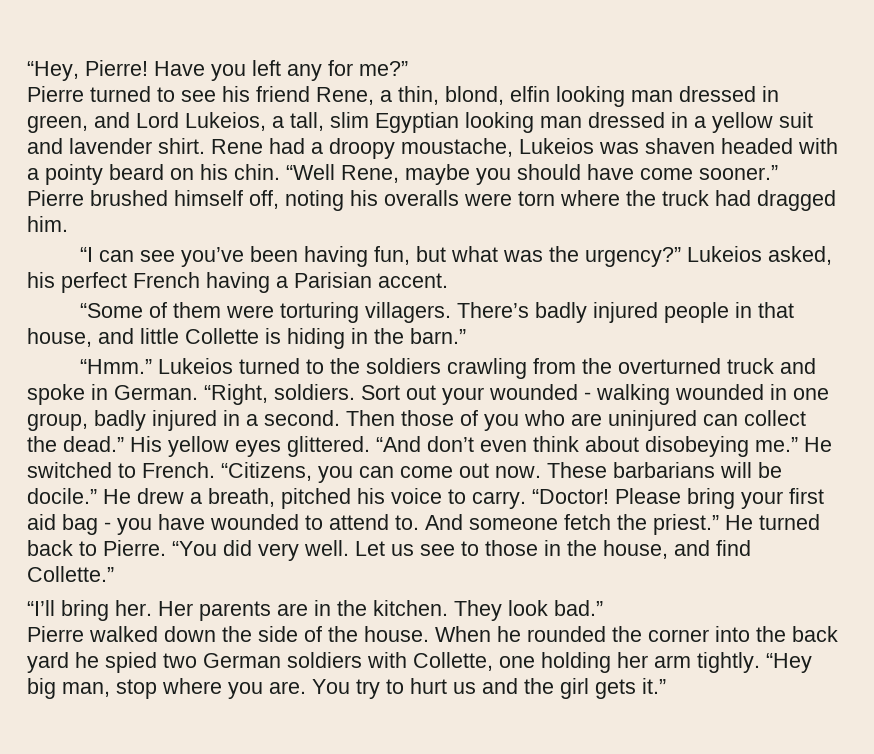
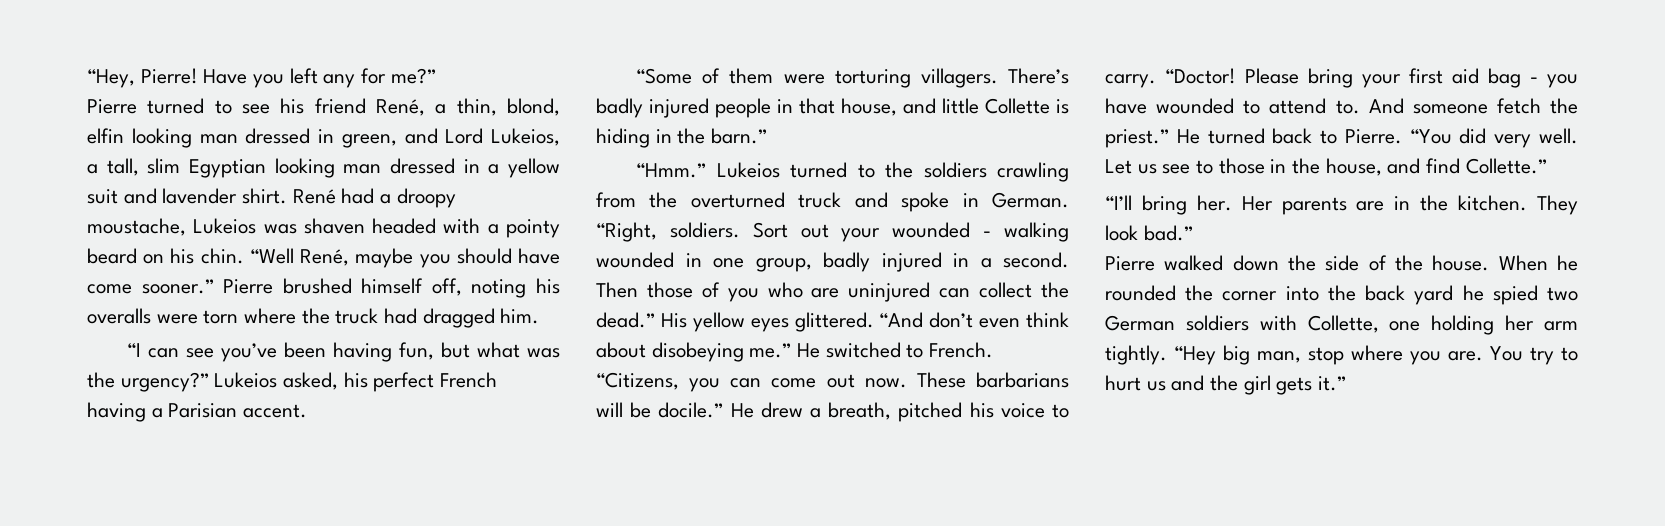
- Pierre turned to see his friend Rene, a thin, blond, elfin looking man dressed in green, and Lord Lukeios, a tall, slim Egyptian looking man dressed in a yellow suit and lavender shirt.
+ Pierre turned to see his friend René, a thin, blond, elfin looking man dressed in green, and Lord Lukeios, a tall, slim Egyptian looking man dressed in a yellow suit and lavender shirt.
- Rene had a droopy moustache, Lukeios was shaven headed with a pointy beard on his chin.
+ René had a droopy moustache, Lukeios was shaven headed with a pointy beard on his chin.
- “Well Rene, maybe you should have come sooner.”
+ “Well René, maybe you should have come sooner.”

